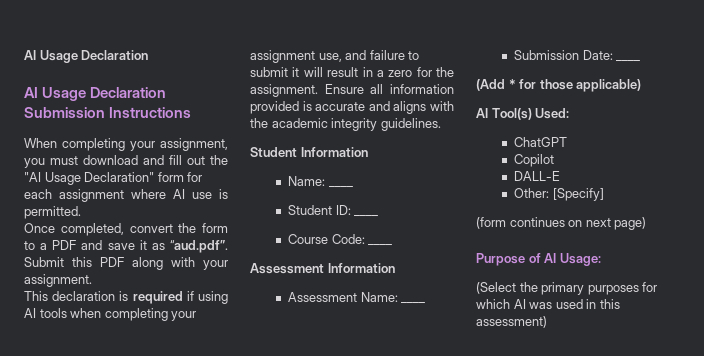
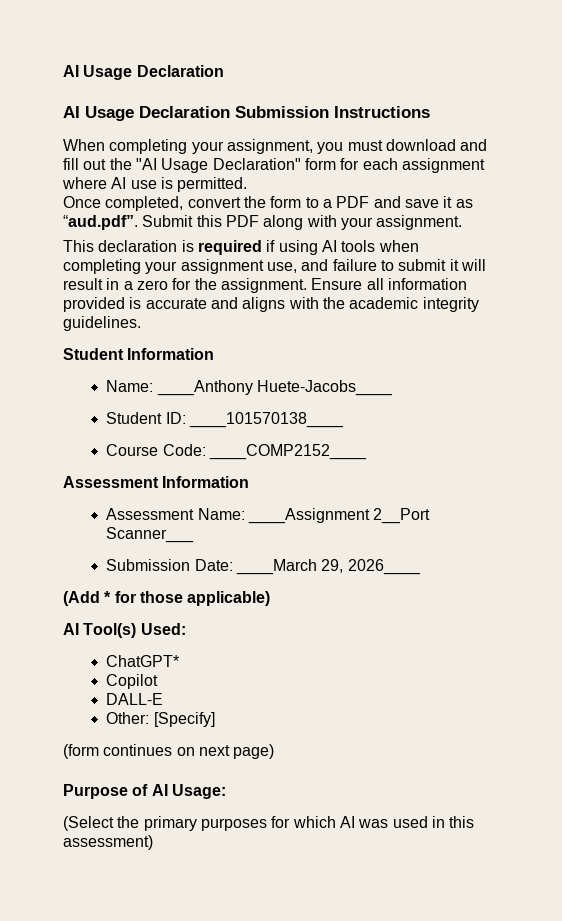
  Student Information
- Name: ____
+ Name: ____Anthony Huete-Jacobs____
- Student ID: ____
+ Student ID: ____101570138____
- Course Code: ____
+ Course Code: ____COMP2152____
- Assessment Name: ____
+ Assessment Name: ____Assignment 2__Port Scanner___
- Submission Date: ____
+ Submission Date: ____March 29, 2026____
- ChatGPT
+ ChatGPT*

